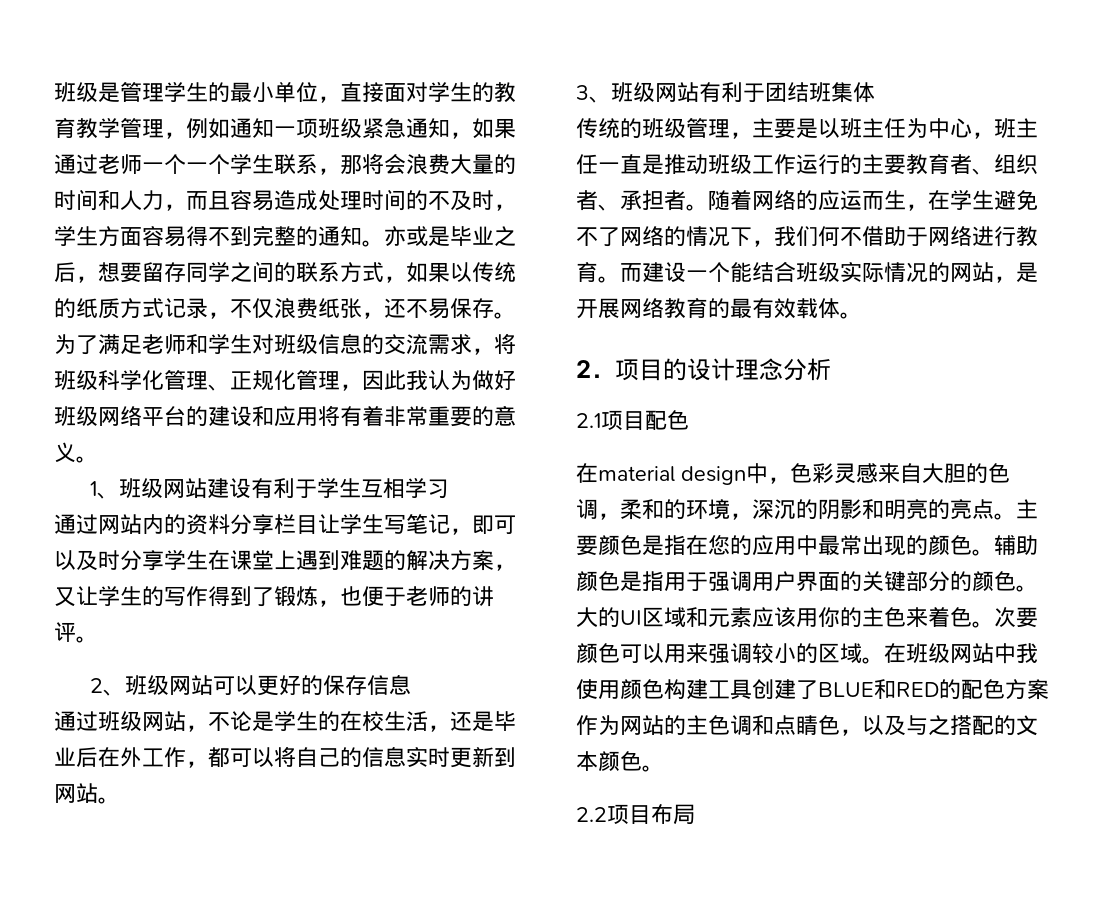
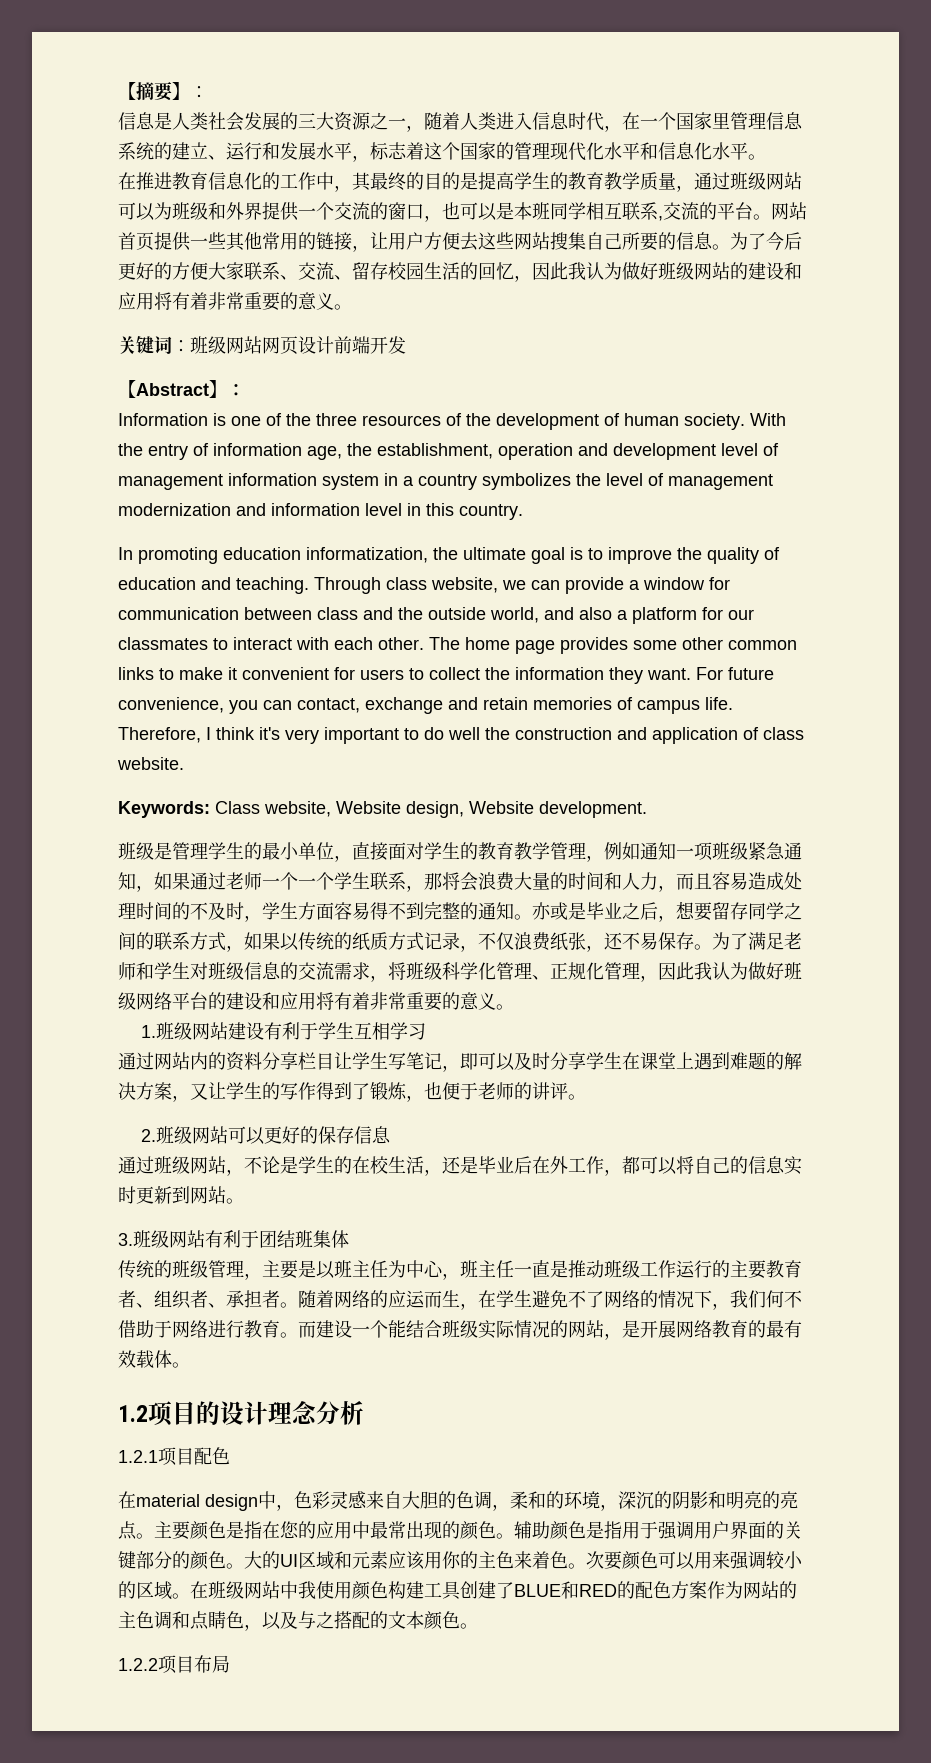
+ 【摘要】：
+ 信息是人类社会发展的三大资源之一，随着人类进入信息时代，在一个国家里管理信息系统的建立、运行和发展水平，标志着这个国家的管理现代化水平和信息化水平。
+ 在推进教育信息化的工作中，其最终的目的是提高学生的教育教学质量，通过班级网站可以为班级和外界提供一个交流的窗口，也可以是本班同学相互联系,交流的平台。网站首页提供一些其他常用的链接，让用户方便去这些网站搜集自己所要的信息。为了今后更好的方便大家联系、交流、留存校园生活的回忆，因此我认为做好班级网站的建设和应用将有着非常重要的意义。
+ 关键词：班级网站网页设计前端开发
+ 【Abstract】：
+ Information is one of the three resources of the development of human society. With the entry of information age, the establishment, operation and development level of management information system in a country symbolizes the level of management modernization and information level in this country.
+ In promoting education informatization, the ultimate goal is to improve the quality of education and teaching. Through class website, we can provide a window for communication between class and the outside world, and also a platform for our classmates to interact with each other. The home page provides some other common links to make it convenient for users to collect the information they want. For future convenience, you can contact, exchange and retain memories of campus life. Therefore, I think it's very important to do well the construction and application of class website.
+ Keywords: Class website, Website design, Website development.
- 1、班级网站建设有利于学生互相学习
+ 1.班级网站建设有利于学生互相学习
- 2、班级网站可以更好的保存信息
+ 2.班级网站可以更好的保存信息
- 3、班级网站有利于团结班集体
+ 3.班级网站有利于团结班集体
- 2．项目的设计理念分析
+ 1.2项目的设计理念分析
- 2.1项目配色
+ 1.2.1项目配色
- 2.2项目布局
+ 1.2.2项目布局

